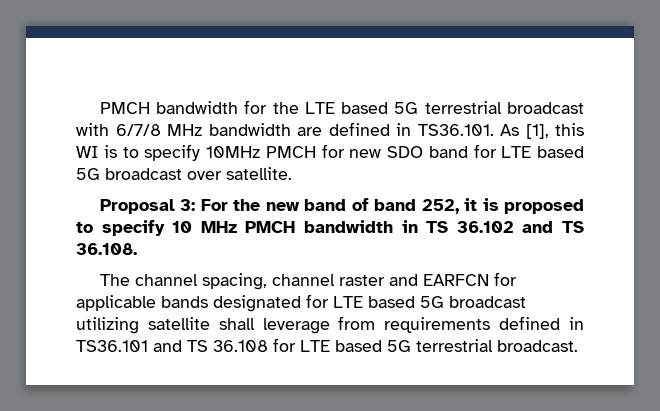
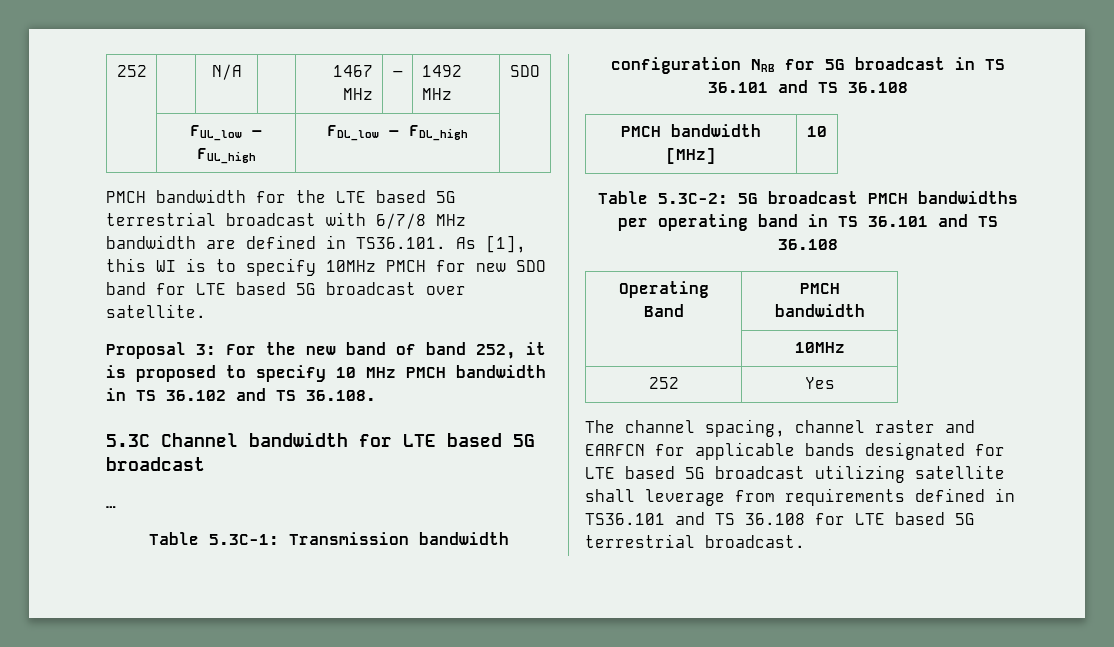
+ 252 | | N/A | | 1467 MHz | – | 1492 MHz | SDO
+ | FUL_low – FUL_high | FDL_low – FDL_high |
+ 5.3C Channel bandwidth for LTE based 5G broadcast
+ …
+ Table 5.3C-1: Transmission bandwidth configuration NRB for 5G broadcast in TS 36.101 and TS 36.108
+ PMCH bandwidth [MHz] | 10
+ Table 5.3C-2: 5G broadcast PMCH bandwidths per operating band in TS 36.101 and TS 36.108
+ Operating Band | PMCH bandwidth
+ | 10MHz
+ 252 | Yes

